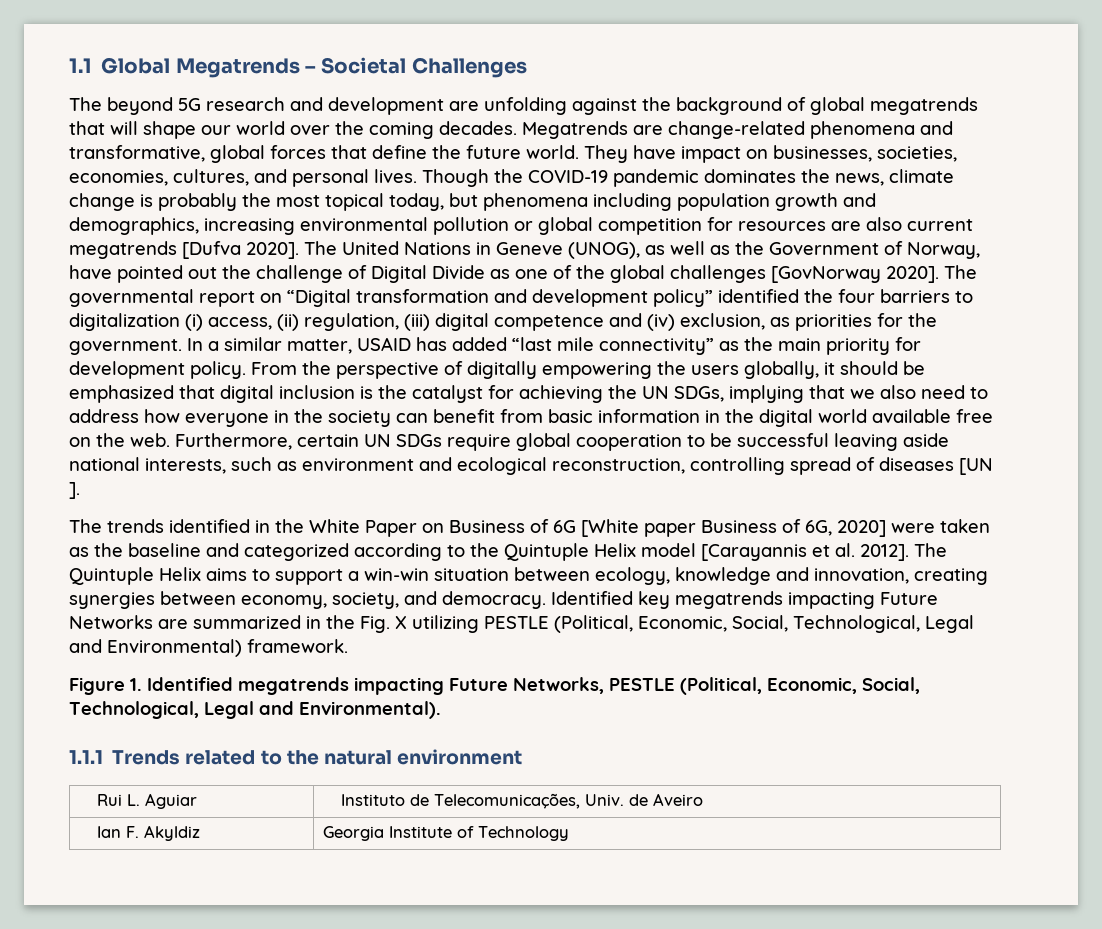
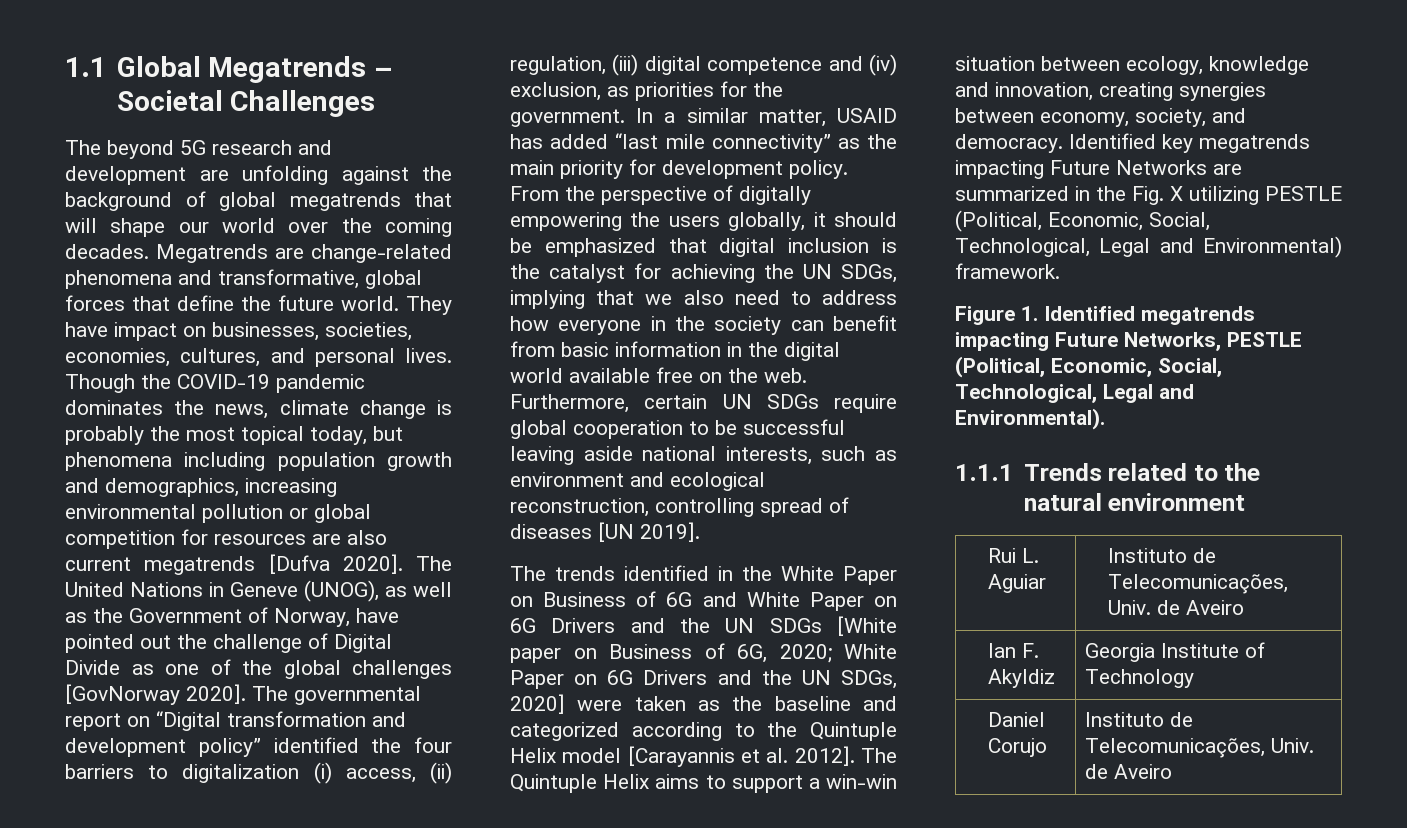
- Furthermore, certain UN SDGs require global cooperation to be successful leaving aside national interests, such as environment and ecological reconstruction, controlling spread of diseases [UN ].
+ Furthermore, certain UN SDGs require global cooperation to be successful leaving aside national interests, such as environment and ecological reconstruction, controlling spread of diseases [UN 2019].
- The trends identified in the White Paper on Business of 6G [White paper Business of 6G, 2020] were taken as the baseline and categorized according to the Quintuple Helix model [Carayannis et al. 2012].
+ The trends identified in the White Paper on Business of 6G and White Paper on 6G Drivers and the UN SDGs [White paper on Business of 6G, 2020; White Paper on 6G Drivers and the UN SDGs, 2020] were taken as the baseline and categorized according to the Quintuple Helix model [Carayannis et al. 2012].
+ Daniel Corujo | Instituto de Telecomunicações, Univ. de Aveiro

